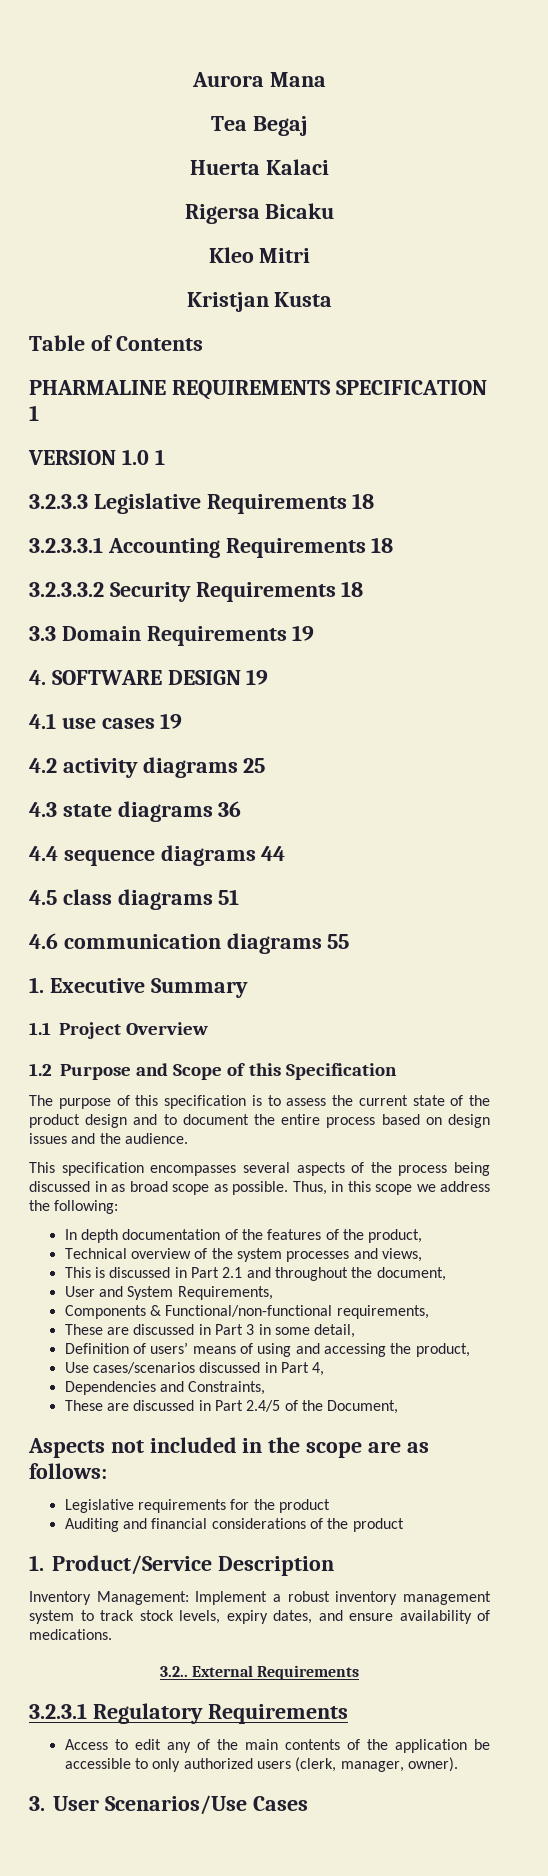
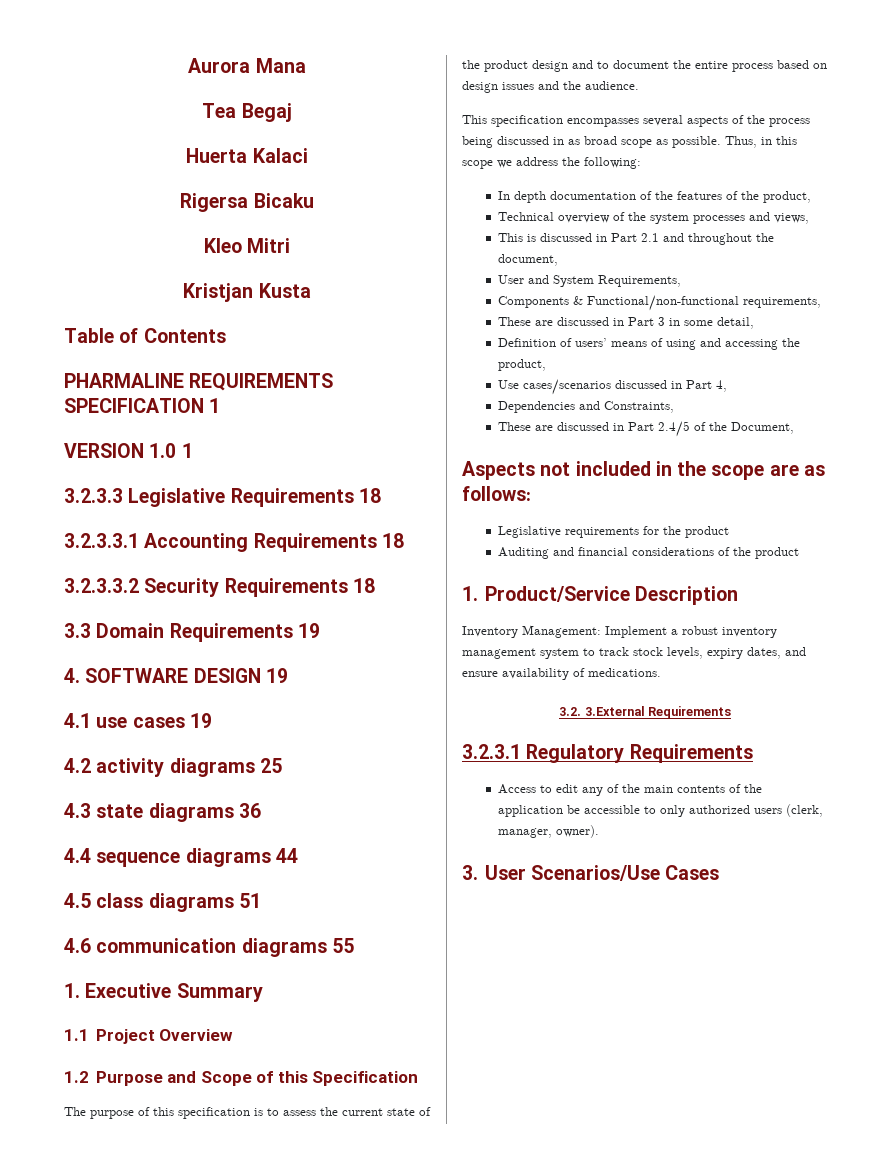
- 3.2.. External Requirements
+ 3.2. 3.External Requirements

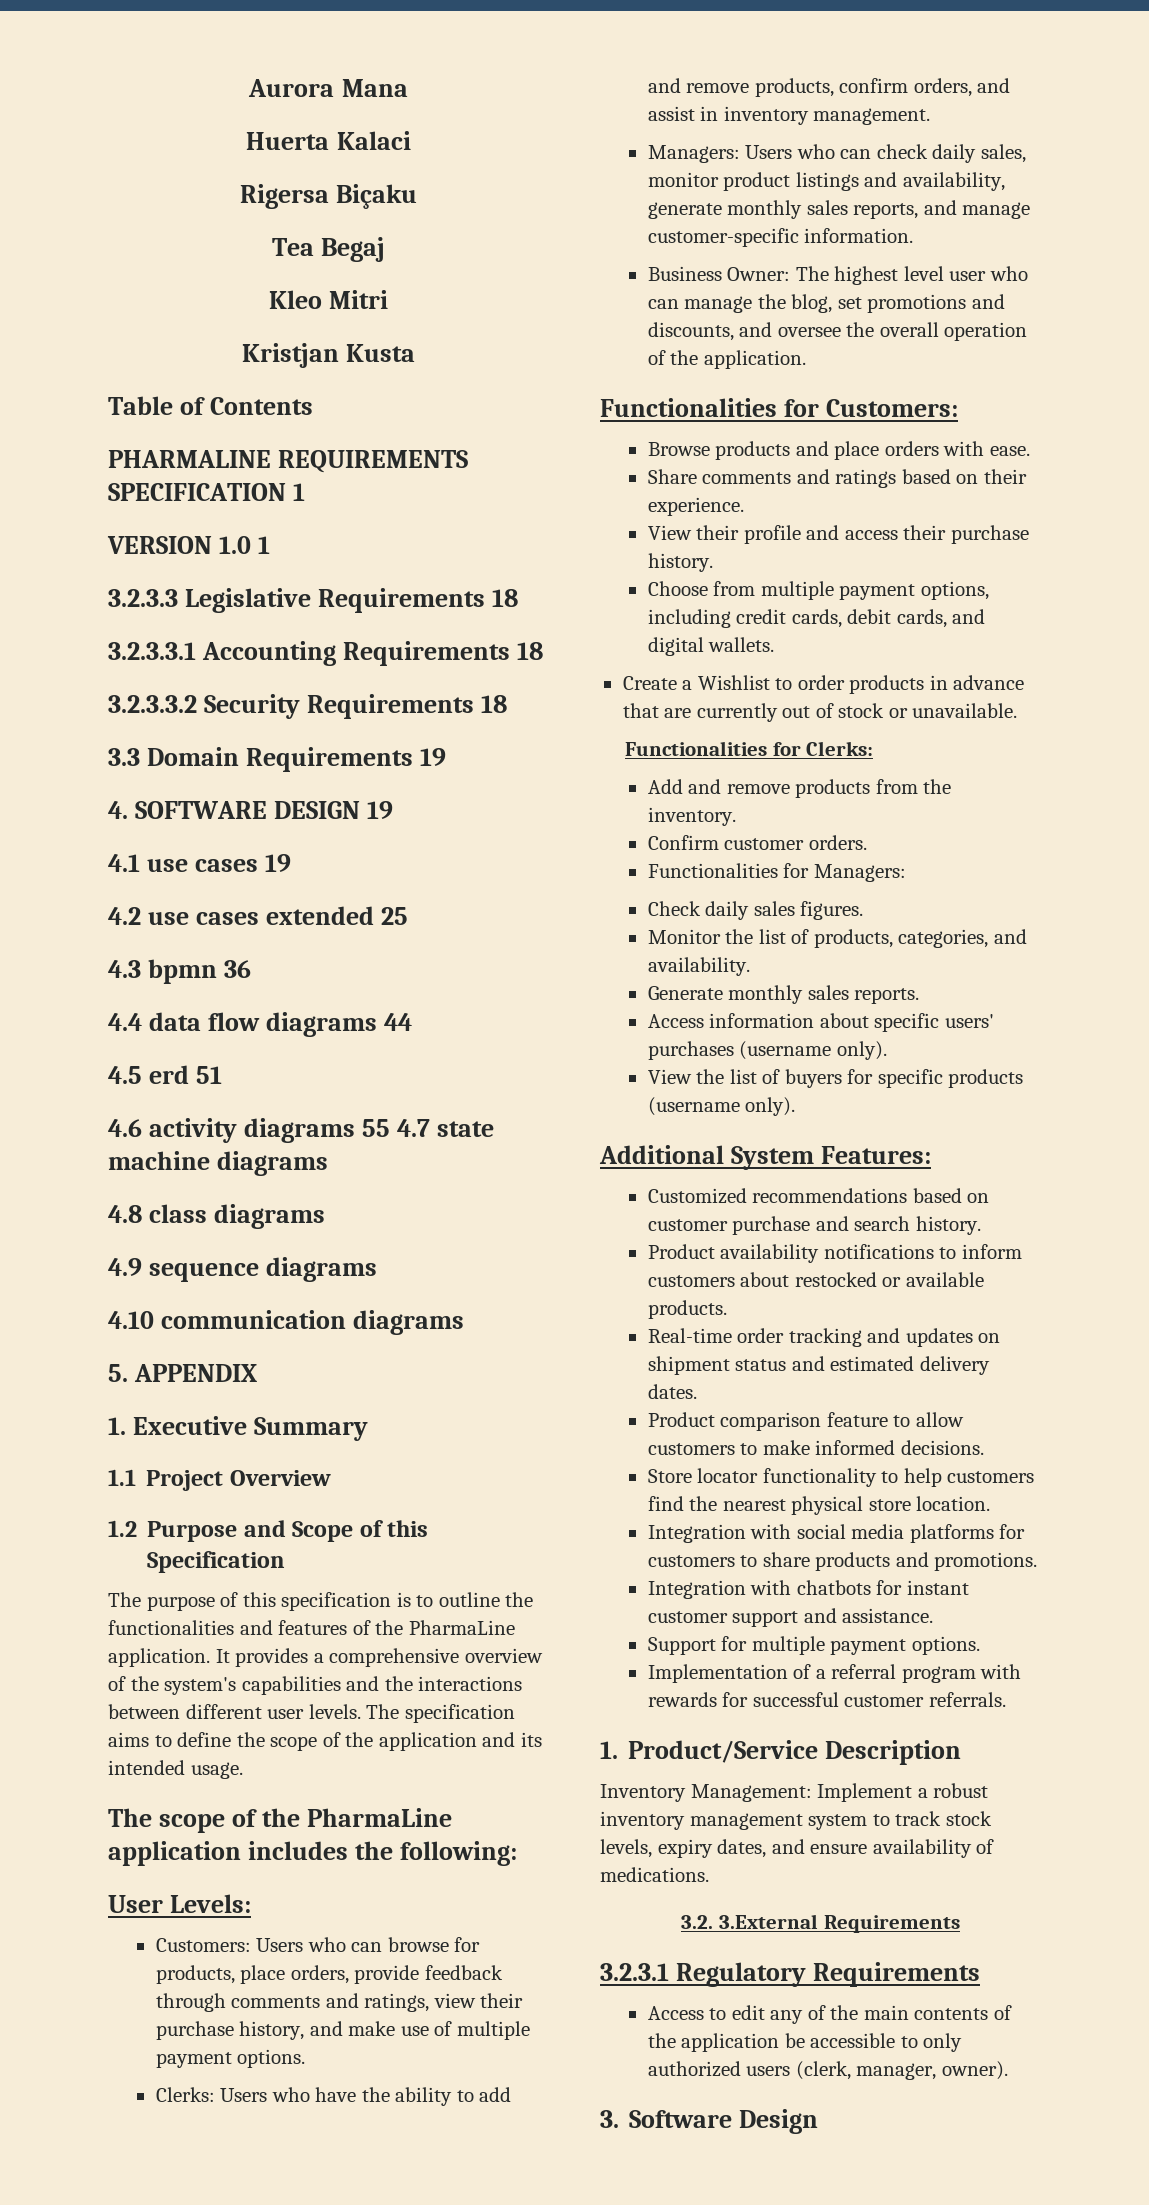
- Tea Begaj
- Rigersa Bicaku
+ Rigersa Biçaku
+ Tea Begaj
- 4.2 activity diagrams 25
+ 4.2 use cases extended 25
- 4.3 state diagrams 36
+ 4.3 bpmn 36
- 4.4 sequence diagrams 44
+ 4.4 data flow diagrams 44
- 4.5 class diagrams 51
+ 4.5 erd 51
- 4.6 communication diagrams 55
+ 4.6 activity diagrams 55 4.7 state machine diagrams
+ 4.8 class diagrams
+ 4.9 sequence diagrams
+ 4.10 communication diagrams
+ 5. APPENDIX
- The purpose of this specification is to assess the current state of the product design and to document the entire process based on design issues and the audience.
- This specification encompasses several aspects of the process being discussed in as broad scope as possible. Thus, in this scope we address the following:
- In depth documentation of the features of the product,
- Technical overview of the system processes and views,
- This is discussed in Part 2.1 and throughout the document,
- User and System Requirements,
- Components & Functional/non-functional requirements,
- These are discussed in Part 3 in some detail,
- Definition of users’ means of using and accessing the product,
- Use cases/scenarios discussed in Part 4,
- Dependencies and Constraints,
- These are discussed in Part 2.4/5 of the Document,
- Aspects not included in the scope are as follows:
- Legislative requirements for the product
- Auditing and financial considerations of the product
+ The purpose of this specification is to outline the functionalities and features of the PharmaLine application. It provides a comprehensive overview of the system's capabilities and the interactions between different user levels. The specification aims to define the scope of the application and its intended usage.
+ The scope of the PharmaLine application includes the following:
+ User Levels:
+ Customers: Users who can browse for products, place orders, provide feedback through comments and ratings, view their purchase history, and make use of multiple payment options.
+ Clerks: Users who have the ability to add and remove products, confirm orders, and assist in inventory management.
+ Managers: Users who can check daily sales, monitor product listings and availability, generate monthly sales reports, and manage customer-specific information.
+ Business Owner: The highest level user who can manage the blog, set promotions and discounts, and oversee the overall operation of the application.
+ Functionalities for Customers:
+ Browse products and place orders with ease.
+ Share comments and ratings based on their experience.
+ View their profile and access their purchase history.
+ Choose from multiple payment options, including credit cards, debit cards, and digital wallets.
+ Create a Wishlist to order products in advance that are currently out of stock or unavailable.
+ Functionalities for Clerks:
+ Add and remove products from the inventory.
+ Confirm customer orders.
+ Functionalities for Managers:
+ Check daily sales figures.
+ Monitor the list of products, categories, and availability.
+ Generate monthly sales reports.
+ Access information about specific users' purchases (username only).
+ View the list of buyers for specific products (username only).
+ Additional System Features:
+ Customized recommendations based on customer purchase and search history.
+ Product availability notifications to inform customers about restocked or available products.
+ Real-time order tracking and updates on shipment status and estimated delivery dates.
+ Product comparison feature to allow customers to make informed decisions.
+ Store locator functionality to help customers find the nearest physical store location.
+ Integration with social media platforms for customers to share products and promotions.
+ Integration with chatbots for instant customer support and assistance.
+ Support for multiple payment options.
+ Implementation of a referral program with rewards for successful customer referrals.
- 3. User Scenarios/Use Cases
+ 3. Software Design

